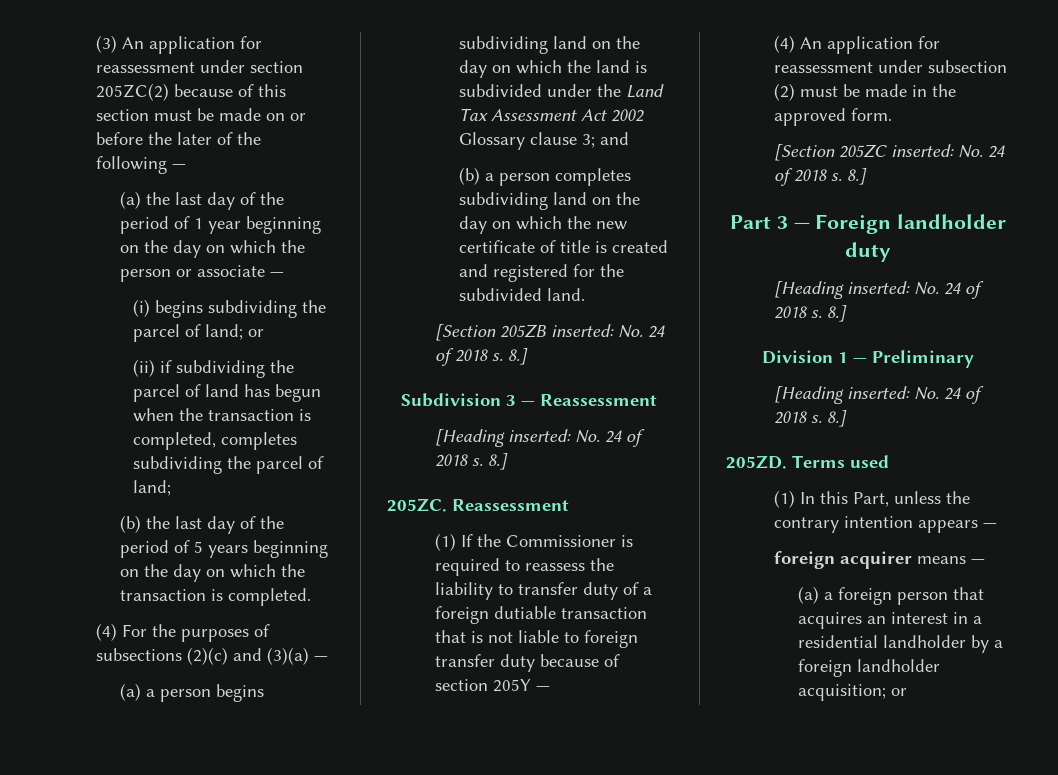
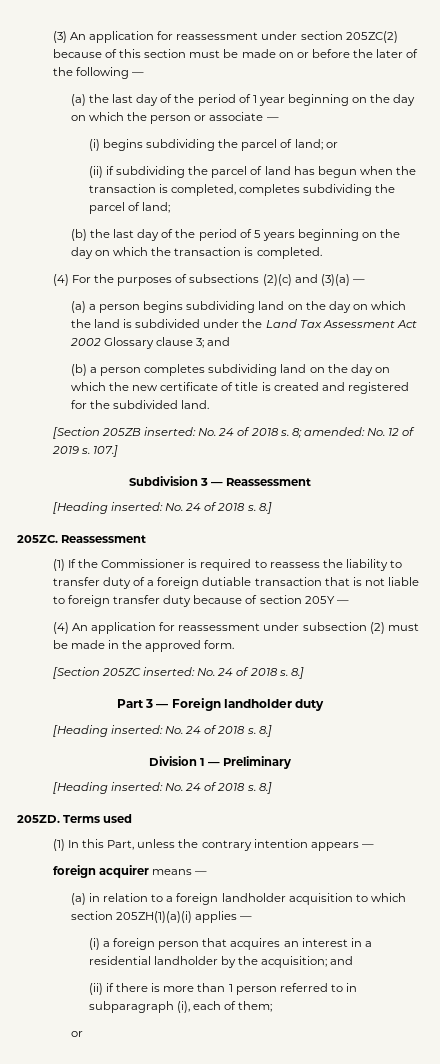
- [Section 205ZB inserted: No. 24 of 2018 s. 8.]
+ [Section 205ZB inserted: No. 24 of 2018 s. 8; amended: No. 12 of 2019 s. 107.]
- (a) a foreign person that acquires an interest in a residential landholder by a foreign landholder acquisition; or
+ (a) in relation to a foreign landholder acquisition to which section 205ZH(1)(a)(i) applies —
+ (i) a foreign person that acquires an interest in a residential landholder by the acquisition; and
+ (ii) if there is more than 1 person referred to in subparagraph (i), each of them;
+ or

